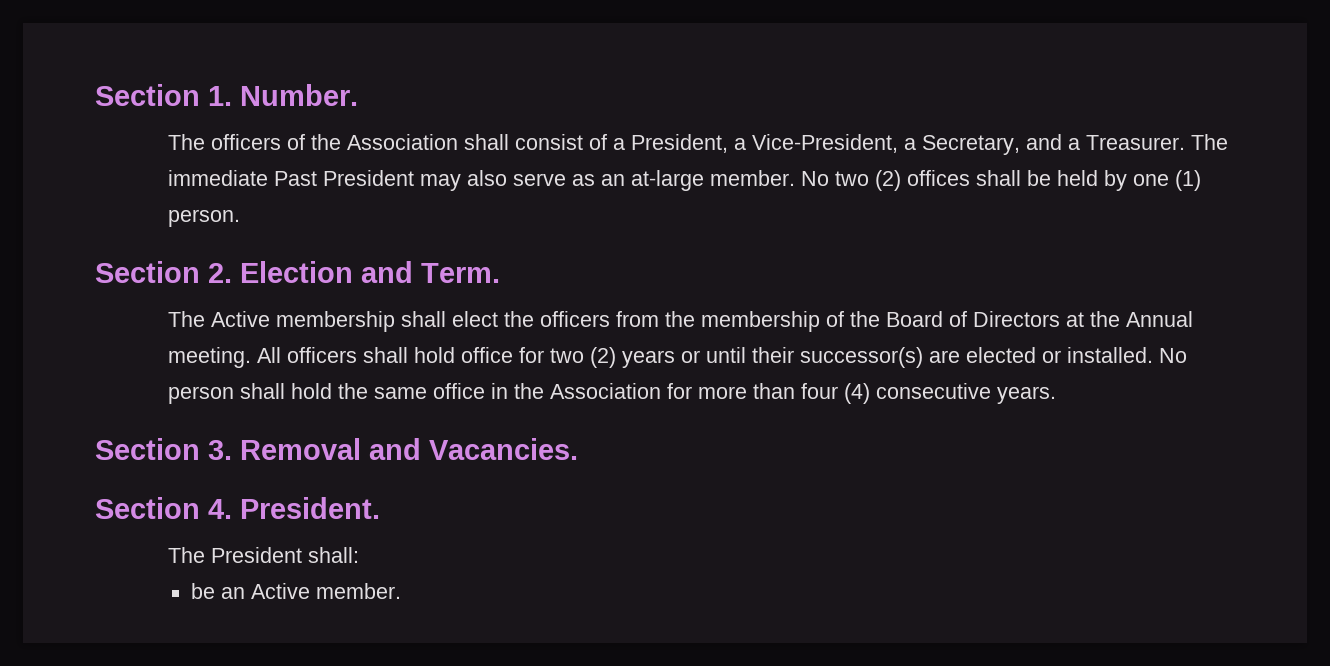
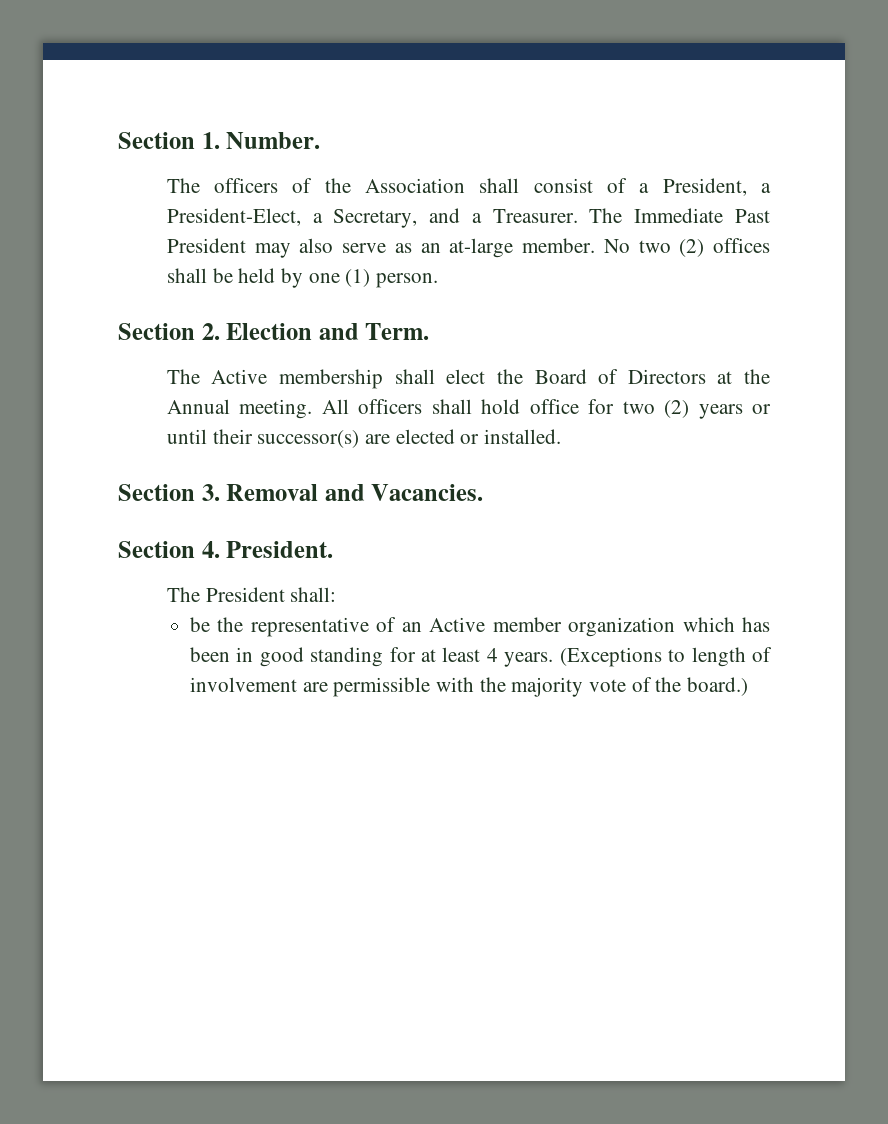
- The officers of the Association shall consist of a President, a Vice-President, a Secretary, and a Treasurer.
+ The officers of the Association shall consist of a President, a President-Elect, a Secretary, and a Treasurer.
- The immediate Past President may also serve as an at-large member.
+ The Immediate Past President may also serve as an at-large member.
- The Active membership shall elect the officers from the membership of the Board of Directors at the Annual meeting.
+ The Active membership shall elect the Board of Directors at the Annual meeting.
- No person shall hold the same office in the Association for more than four (4) consecutive years.
- be an Active member.
+ be the representative of an Active member organization which has been in good standing for at least 4 years. (Exceptions to length of involvement are permissible with the majority vote of the board.)

